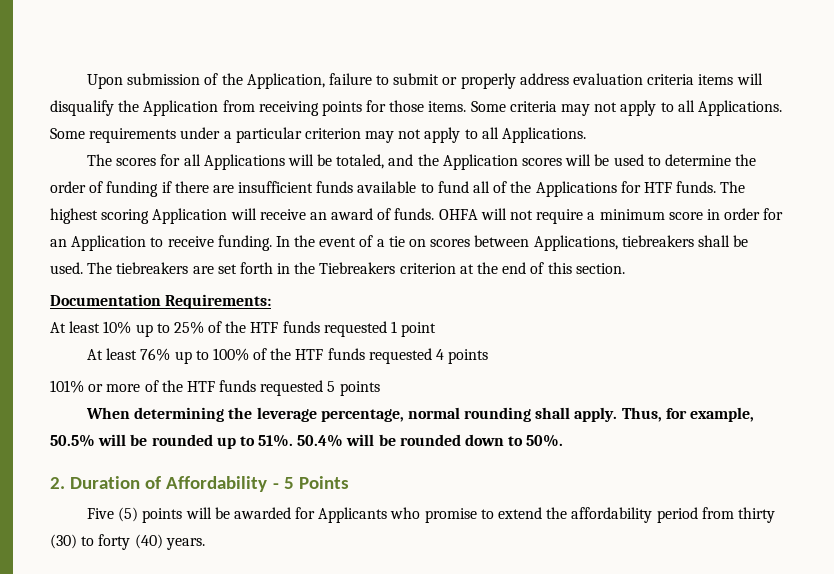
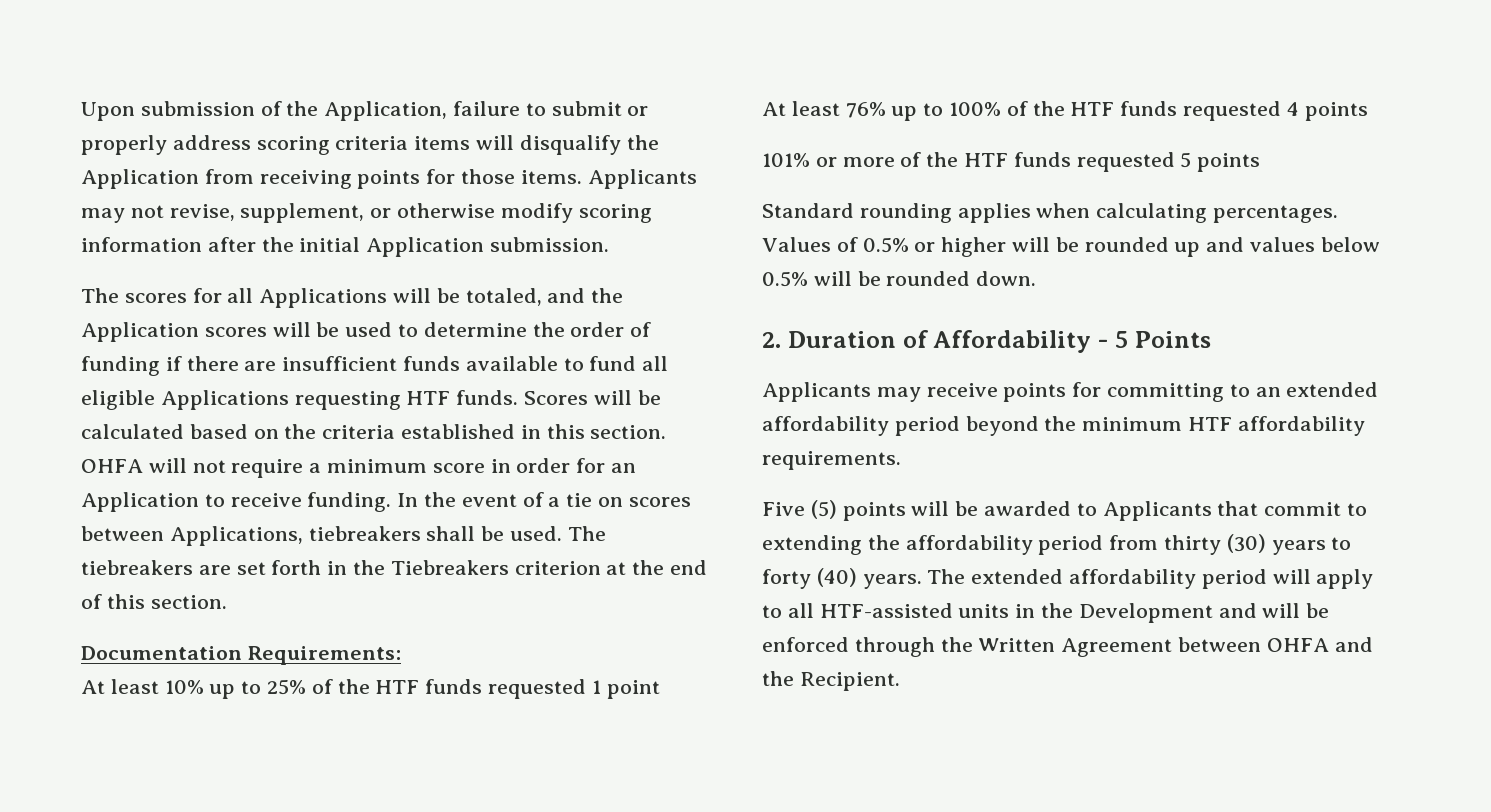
- Upon submission of the Application, failure to submit or properly address evaluation criteria items will disqualify the Application from receiving points for those items.
+ Upon submission of the Application, failure to submit or properly address scoring criteria items will disqualify the Application from receiving points for those items.
- Some criteria may not apply to all Applications. Some requirements under a particular criterion may not apply to all Applications.
+ Applicants may not revise, supplement, or otherwise modify scoring information after the initial Application submission.
- The scores for all Applications will be totaled, and the Application scores will be used to determine the order of funding if there are insufficient funds available to fund all of the Applications for HTF funds. The highest scoring Application will receive an award of funds.
+ The scores for all Applications will be totaled, and the Application scores will be used to determine the order of funding if there are insufficient funds available to fund all eligible Applications requesting HTF funds. Scores will be calculated based on the criteria established in this section.
- When determining the leverage percentage, normal rounding shall apply. Thus, for example, 50.5% will be rounded up to 51%. 50.4% will be rounded down to 50%.
+ Standard rounding applies when calculating percentages. Values of 0.5% or higher will be rounded up and values below 0.5% will be rounded down.
+ Applicants may receive points for committing to an extended affordability period beyond the minimum HTF affordability requirements.
- Five (5) points will be awarded for Applicants who promise to extend the affordability period from thirty (30) to forty (40) years.
+ Five (5) points will be awarded to Applicants that commit to extending the affordability period from thirty (30) years to forty (40) years.
+ The extended affordability period will apply to all HTF-assisted units in the Development and will be enforced through the Written Agreement between OHFA and the Recipient.

